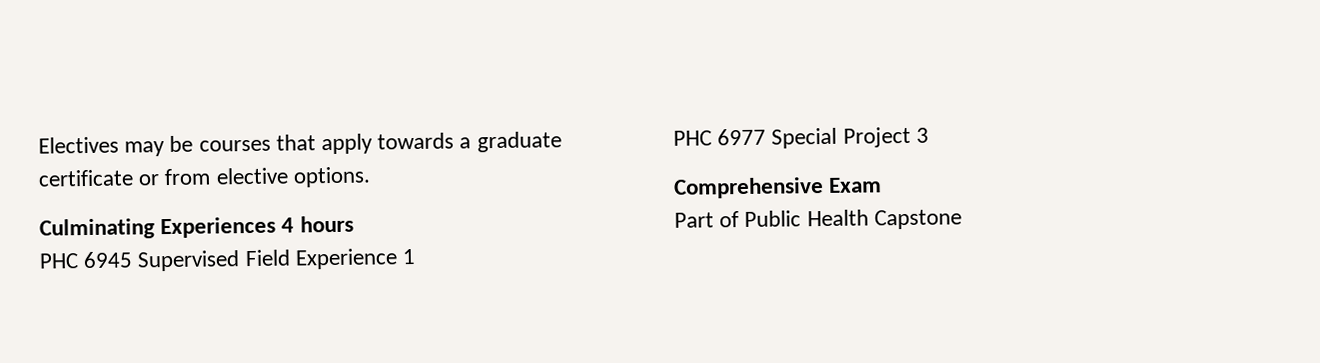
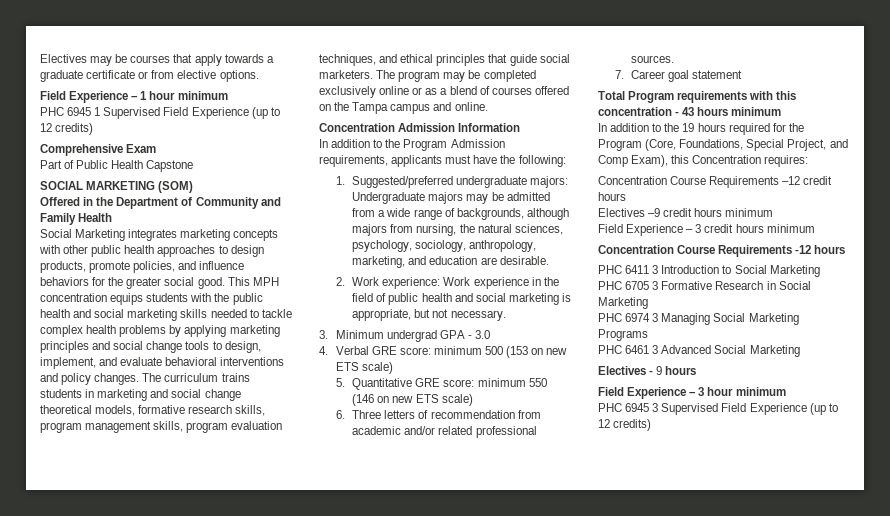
- Culminating Experiences 4 hours
- PHC 6945 Supervised Field Experience 1
- PHC 6977 Special Project 3
+ Field Experience – 1 hour minimum
+ PHC 6945 1 Supervised Field Experience (up to 12 credits)
+ SOCIAL MARKETING (SOM)
+ Offered in the Department of Community and Family Health
+ Social Marketing integrates marketing concepts with other public health approaches to design products, promote policies, and influence behaviors for the greater social good. This MPH concentration equips students with the public health and social marketing skills needed to tackle complex health problems by applying marketing principles and social change tools to design, implement, and evaluate behavioral interventions and policy changes. The curriculum trains students in marketing and social change theoretical models, formative research skills, program management skills, program evaluation techniques, and ethical principles that guide social marketers. The program may be completed exclusively online or as a blend of courses offered on the Tampa campus and online.
+ Concentration Admission Information
+ In addition to the Program Admission requirements, applicants must have the following:
+ 1. Suggested/preferred undergraduate majors: Undergraduate majors may be admitted from a wide range of backgrounds, although majors from nursing, the natural sciences, psychology, sociology, anthropology, marketing, and education are desirable.
+ 2. Work experience: Work experience in the field of public health and social marketing is appropriate, but not necessary.
+ 3. Minimum undergrad GPA - 3.0
+ 4. Verbal GRE score: minimum 500 (153 on new ETS scale)
+ 5. Quantitative GRE score: minimum 550 (146 on new ETS scale)
+ 6. Three letters of recommendation from academic and/or related professional sources.
+ 7. Career goal statement
+ Total Program requirements with this concentration - 43 hours minimum
+ In addition to the 19 hours required for the Program (Core, Foundations, Special Project, and Comp Exam), this Concentration requires:
+ Concentration Course Requirements –12 credit hours
+ Electives –9 credit hours minimum
+ Field Experience – 3 credit hours minimum
+ Concentration Course Requirements -12 hours
+ PHC 6411 3 Introduction to Social Marketing
+ PHC 6705 3 Formative Research in Social Marketing
+ PHC 6974 3 Managing Social Marketing Programs
+ PHC 6461 3 Advanced Social Marketing
+ Electives - 9 hours
+ Field Experience – 3 hour minimum
+ PHC 6945 3 Supervised Field Experience (up to 12 credits)

